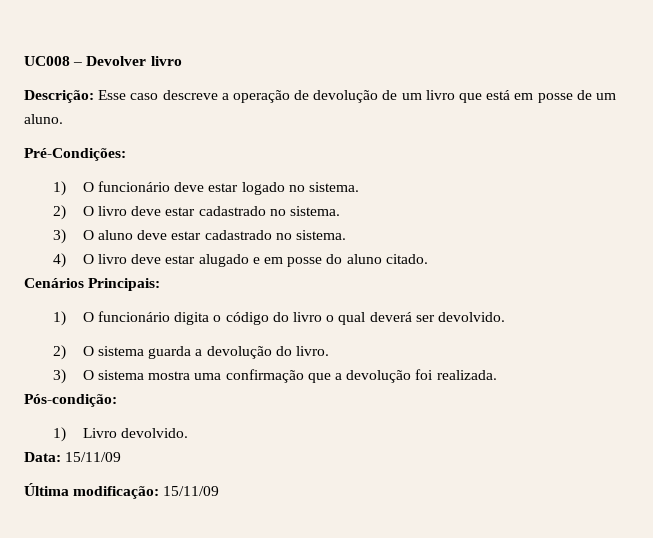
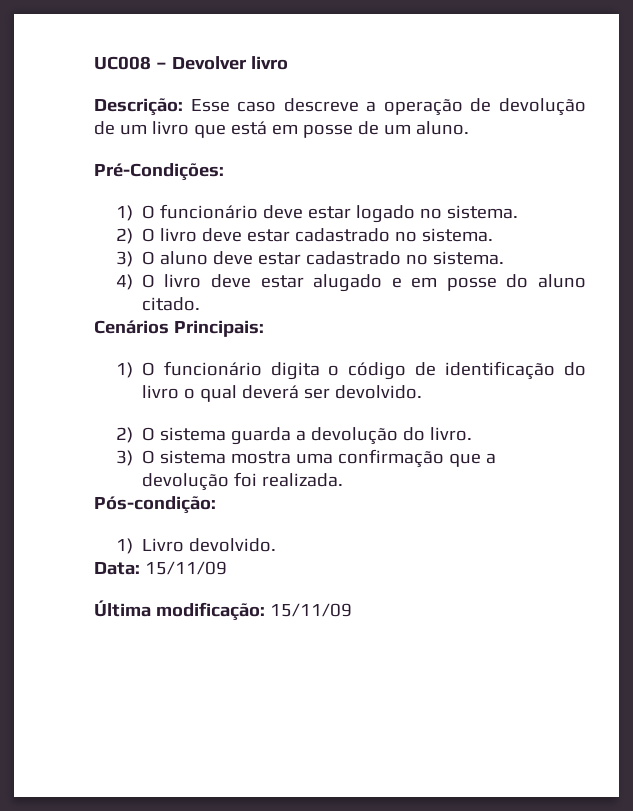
- 1) O funcionário digita o código do livro o qual deverá ser devolvido.
+ 1) O funcionário digita o código de identificação do livro o qual deverá ser devolvido.

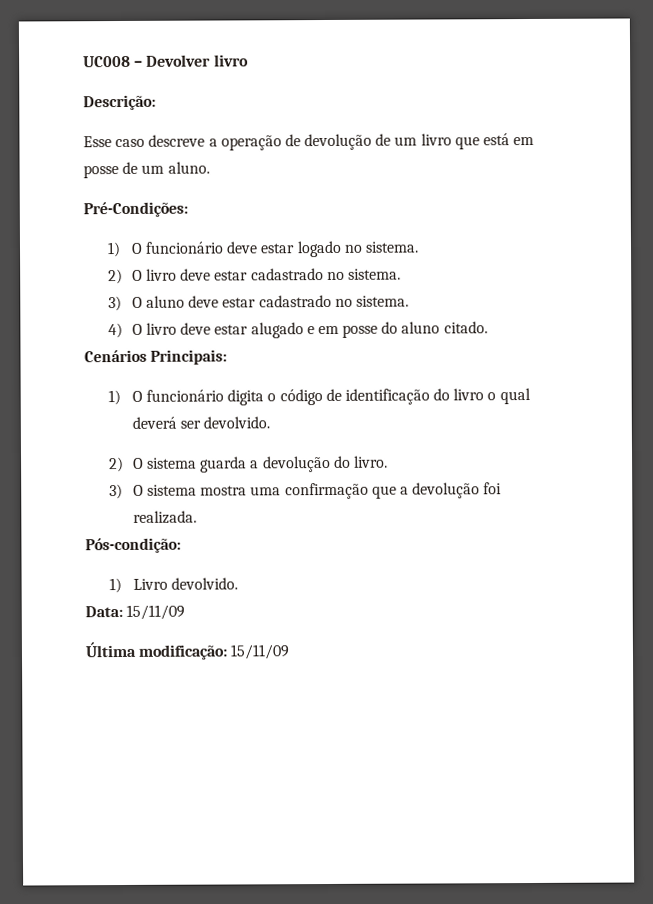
- Descrição: Esse caso descreve a operação de devolução de um livro que está em posse de um aluno.
+ Descrição:
+ Esse caso descreve a operação de devolução de um livro que está em posse de um aluno.

